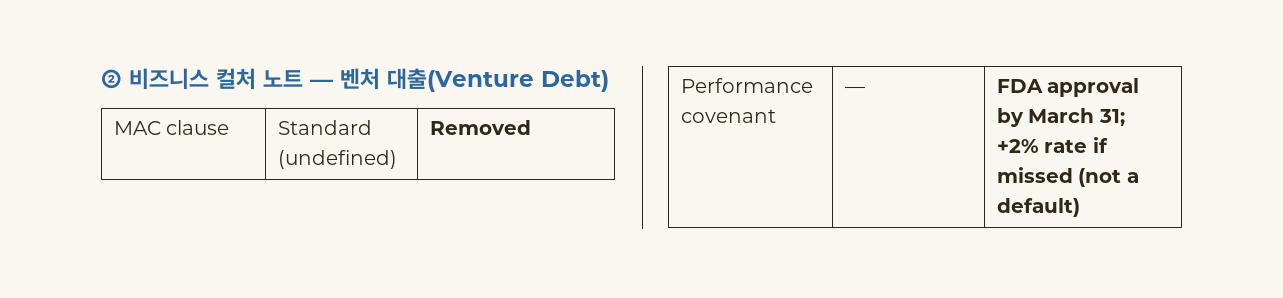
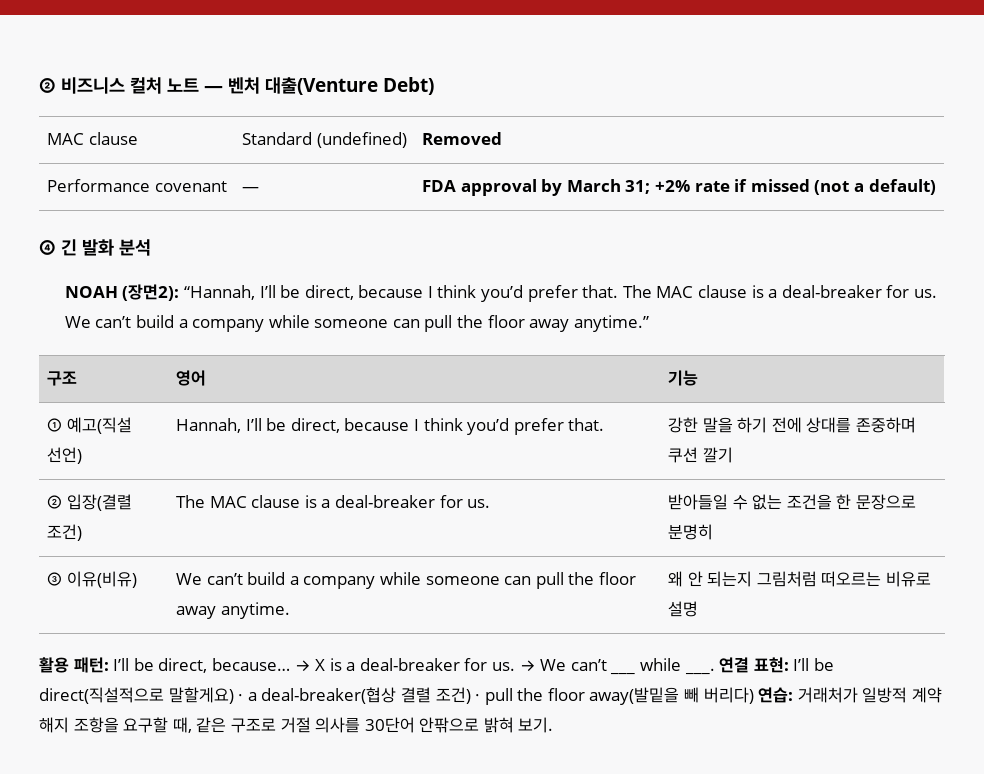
+ ④ 긴 발화 분석
+ NOAH (장면2): “Hannah, I’ll be direct, because I think you’d prefer that. The MAC clause is a deal-breaker for us. We can’t build a company while someone can pull the floor away anytime.”
+ 구조 | 영어 | 기능
+ ① 예고(직설 선언) | Hannah, I’ll be direct, because I think you’d prefer that. | 강한 말을 하기 전에 상대를 존중하며 쿠션 깔기
+ ② 입장(결렬 조건) | The MAC clause is a deal-breaker for us. | 받아들일 수 없는 조건을 한 문장으로 분명히
+ ③ 이유(비유) | We can’t build a company while someone can pull the floor away anytime. | 왜 안 되는지 그림처럼 떠오르는 비유로 설명
+ 활용 패턴: I’ll be direct, because… → X is a deal-breaker for us. → We can’t ___ while ___. 연결 표현: I’ll be direct(직설적으로 말할게요) · a deal-breaker(협상 결렬 조건) · pull the floor away(발밑을 빼 버리다) 연습: 거래처가 일방적 계약 해지 조항을 요구할 때, 같은 구조로 거절 의사를 30단어 안팎으로 밝혀 보기.

